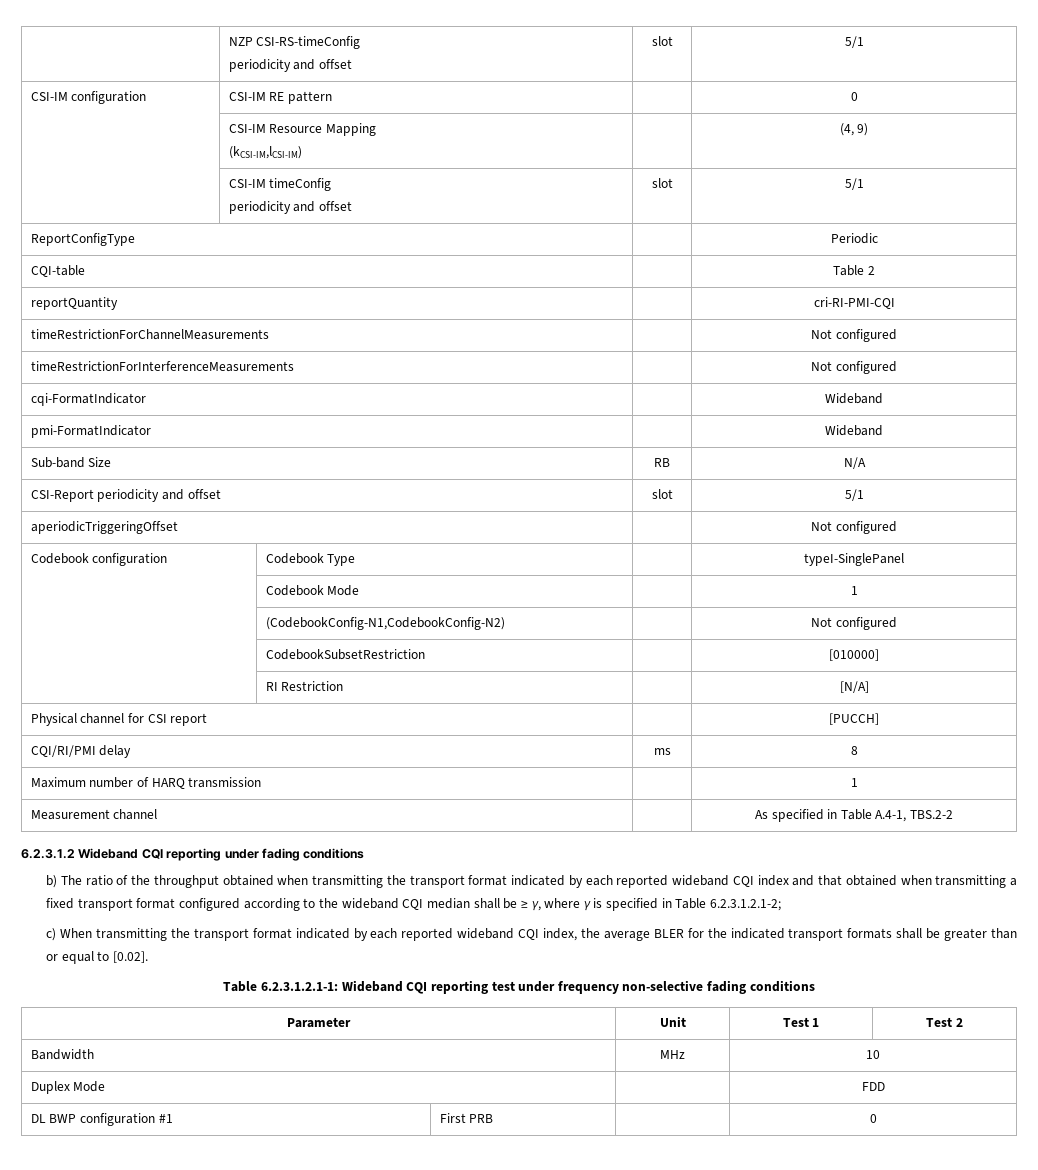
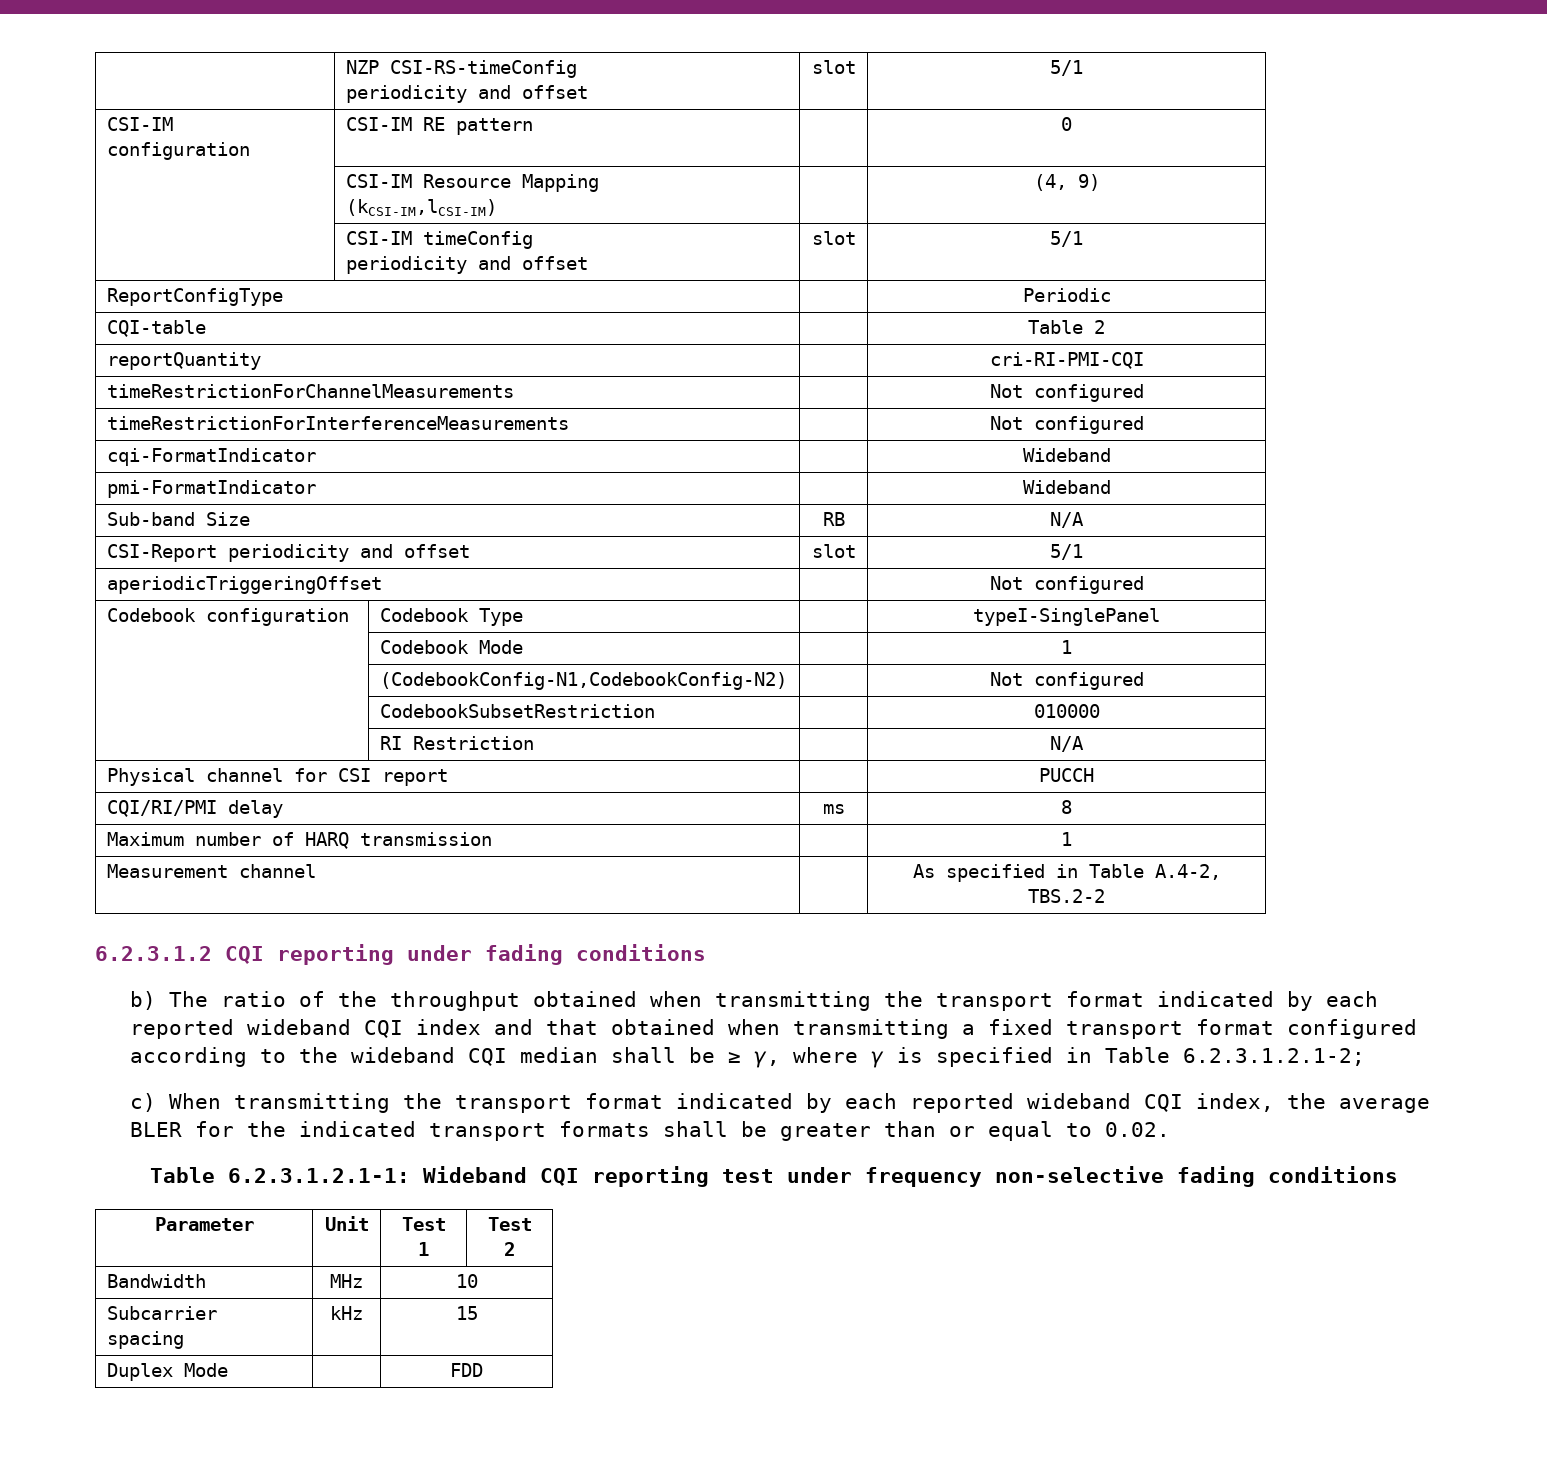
- | CodebookSubsetRestriction | | [010000]
+ | CodebookSubsetRestriction | | 010000
- | RI Restriction | | [N/A]
+ | RI Restriction | | N/A
- Physical channel for CSI report | | [PUCCH]
+ Physical channel for CSI report | | PUCCH
- Measurement channel | | As specified in Table A.4-1, TBS.2-2
+ Measurement channel | | As specified in Table A.4-2, TBS.2-2
- 6.2.3.1.2 Wideband CQI reporting under fading conditions
+ 6.2.3.1.2 CQI reporting under fading conditions
- c) When transmitting the transport format indicated by each reported wideband CQI index, the average BLER for the indicated transport formats shall be greater than or equal to [0.02].
+ c) When transmitting the transport format indicated by each reported wideband CQI index, the average BLER for the indicated transport formats shall be greater than or equal to 0.02.
+ Subcarrier spacing | kHz | 15
- DL BWP configuration #1 | First PRB | | 0

